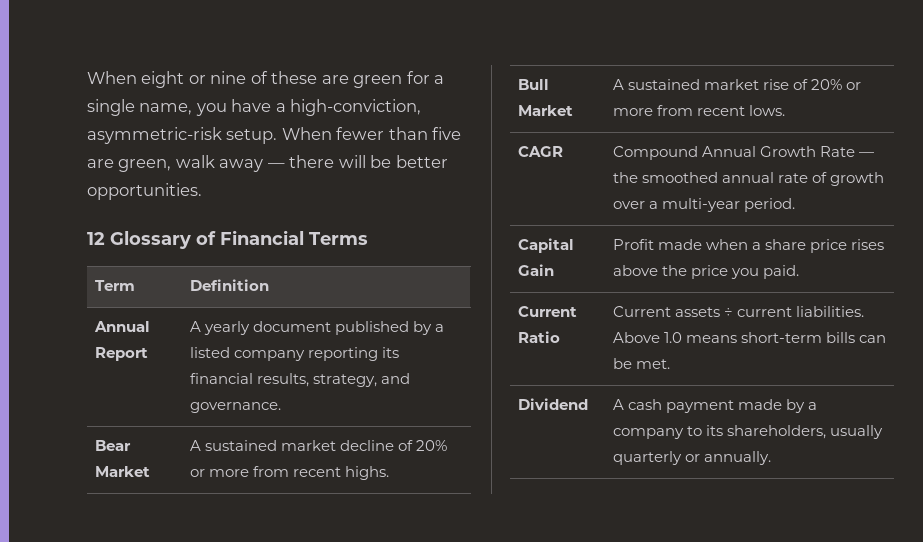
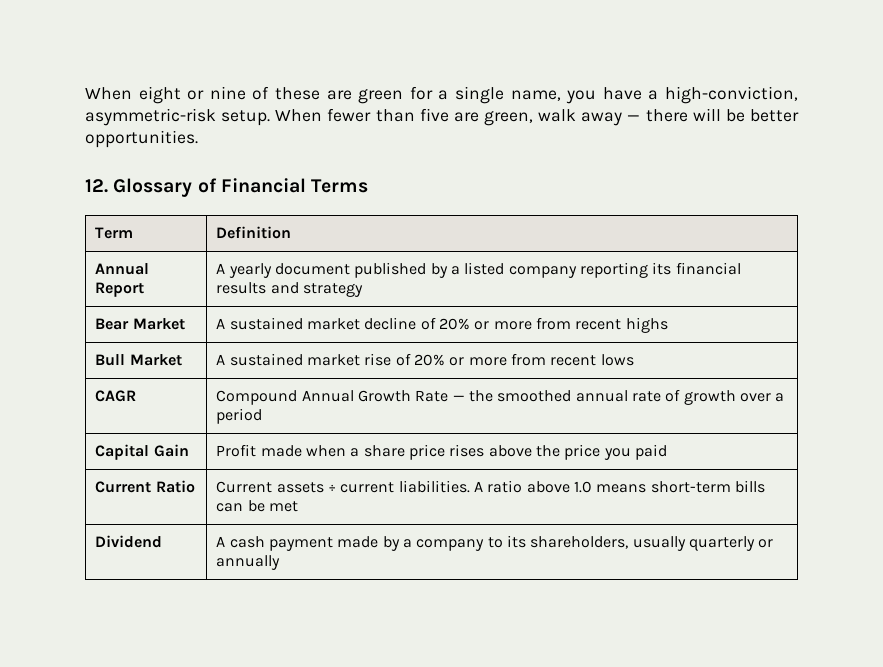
- 12 Glossary of Financial Terms
+ 12. Glossary of Financial Terms
- Annual Report | A yearly document published by a listed company reporting its financial results, strategy, and governance.
+ Annual Report | A yearly document published by a listed company reporting its financial results and strategy
- Bear Market | A sustained market decline of 20% or more from recent highs.
+ Bear Market | A sustained market decline of 20% or more from recent highs
- Bull Market | A sustained market rise of 20% or more from recent lows.
+ Bull Market | A sustained market rise of 20% or more from recent lows
- CAGR | Compound Annual Growth Rate — the smoothed annual rate of growth over a multi-year period.
+ CAGR | Compound Annual Growth Rate — the smoothed annual rate of growth over a period
- Capital Gain | Profit made when a share price rises above the price you paid.
+ Capital Gain | Profit made when a share price rises above the price you paid
- Current Ratio | Current assets ÷ current liabilities. Above 1.0 means short-term bills can be met.
+ Current Ratio | Current assets ÷ current liabilities. A ratio above 1.0 means short-term bills can be met
- Dividend | A cash payment made by a company to its shareholders, usually quarterly or annually.
+ Dividend | A cash payment made by a company to its shareholders, usually quarterly or annually

